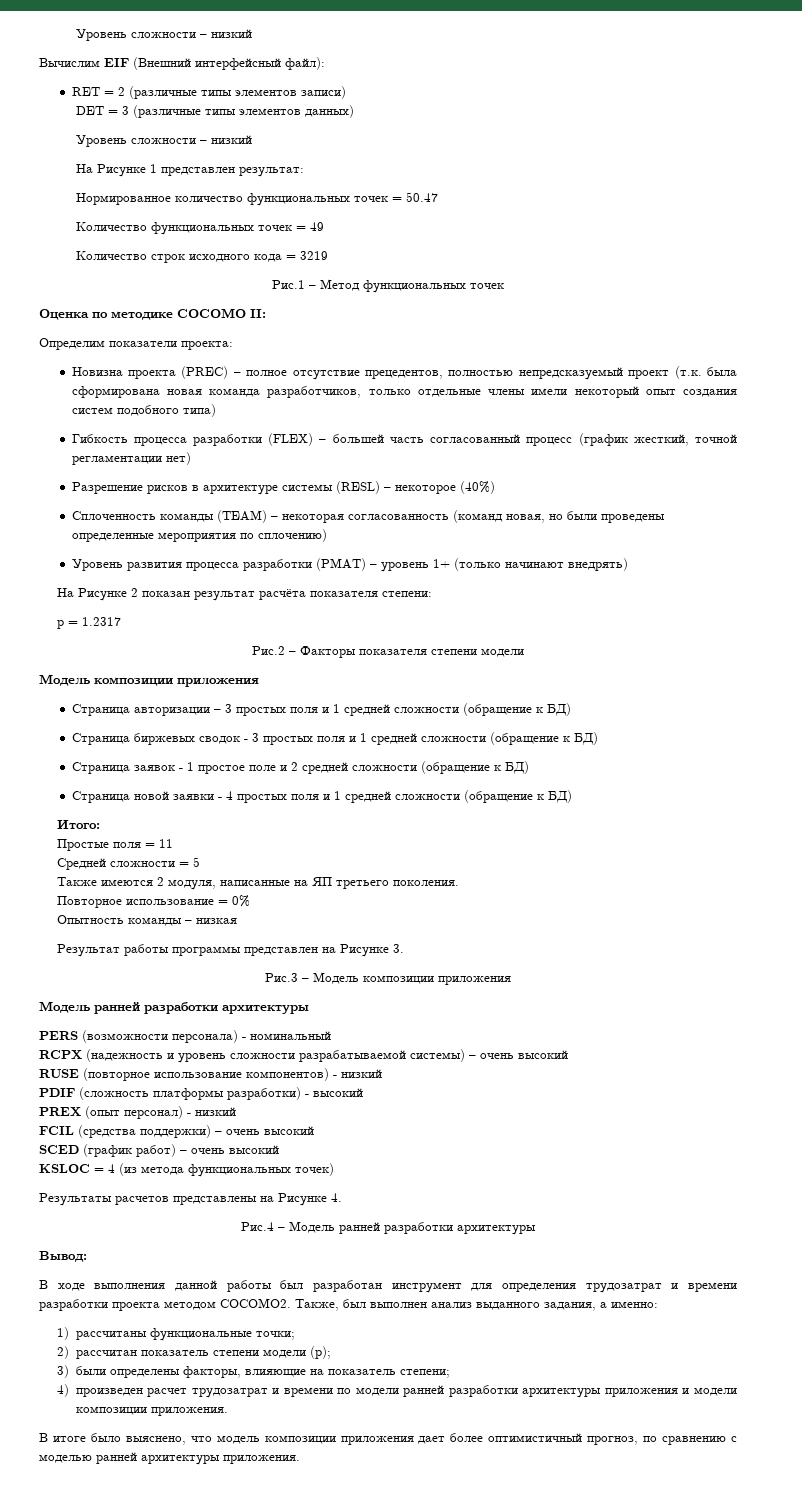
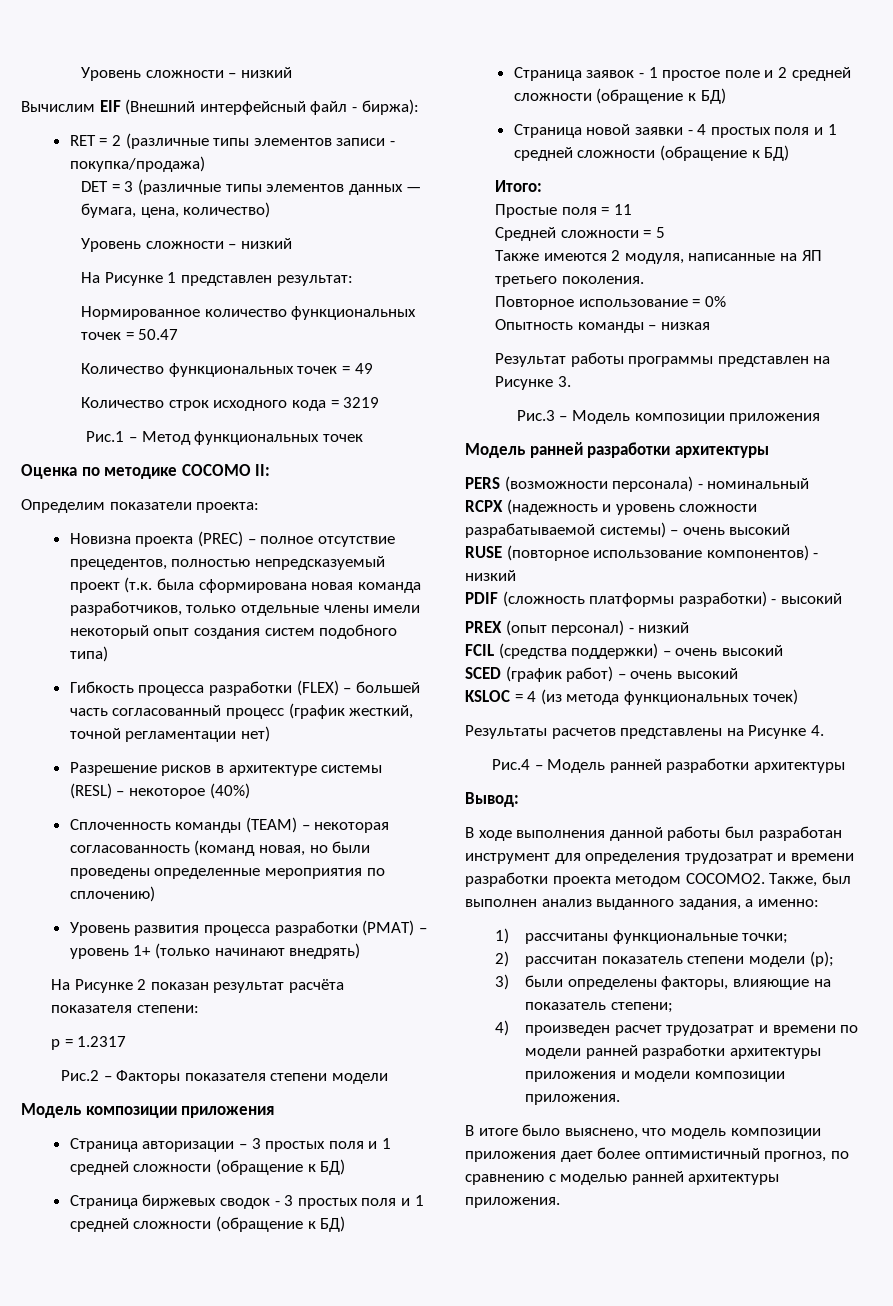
- Вычислим EIF (Внешний интерфейсный файл):
+ Вычислим EIF (Внешний интерфейсный файл - биржа):
- RET = 2 (различные типы элементов записи)
+ RET = 2 (различные типы элементов записи - покупка/продажа)
- DET = 3 (различные типы элементов данных)
+ DET = 3 (различные типы элементов данных — бумага, цена, количество)

